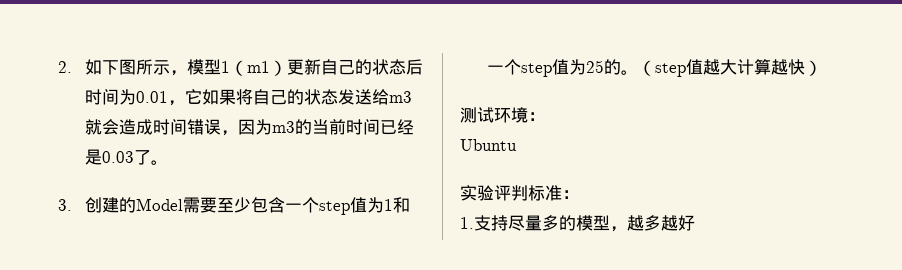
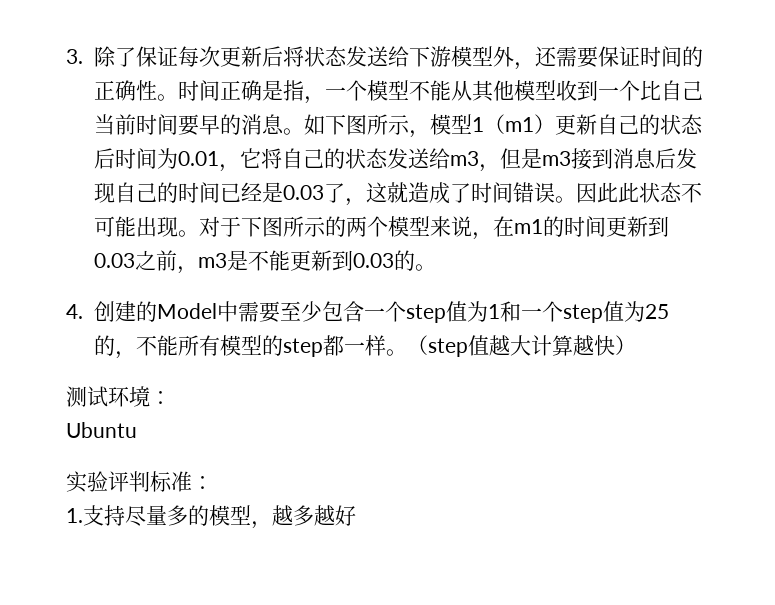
- 2.如下图所示，模型1（m1）更新自己的状态后时间为0.01，它如果将自己的状态发送给m3就会造成时间错误，因为m3的当前时间已经是0.03了。
+ 3.除了保证每次更新后将状态发送给下游模型外，还需要保证时间的正确性。时间正确是指，一个模型不能从其他模型收到一个比自己当前时间要早的消息。如下图所示，模型1（m1）更新自己的状态后时间为0.01，它将自己的状态发送给m3，但是m3接到消息后发现自己的时间已经是0.03了，这就造成了时间错误。因此此状态不可能出现。对于下图所示的两个模型来说，在m1的时间更新到0.03之前，m3是不能更新到0.03的。
- 3.创建的Model需要至少包含一个step值为1和一个step值为25的。
+ 4.创建的Model中需要至少包含一个step值为1和一个step值为25的，不能所有模型的step都一样。

